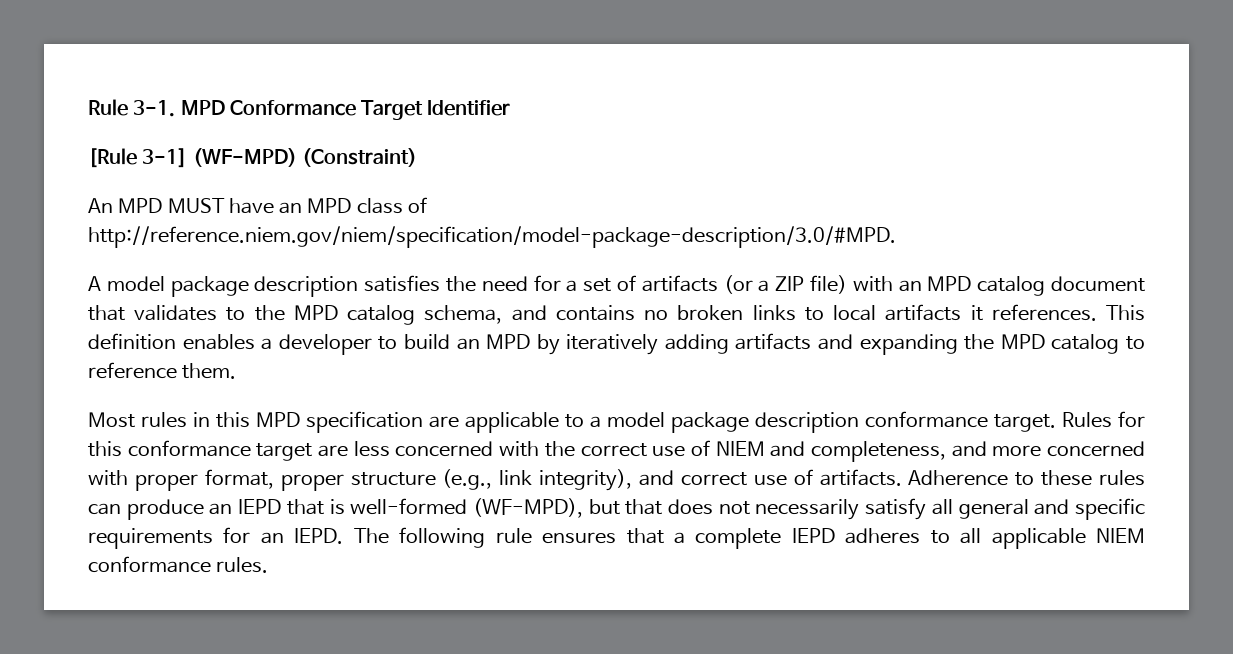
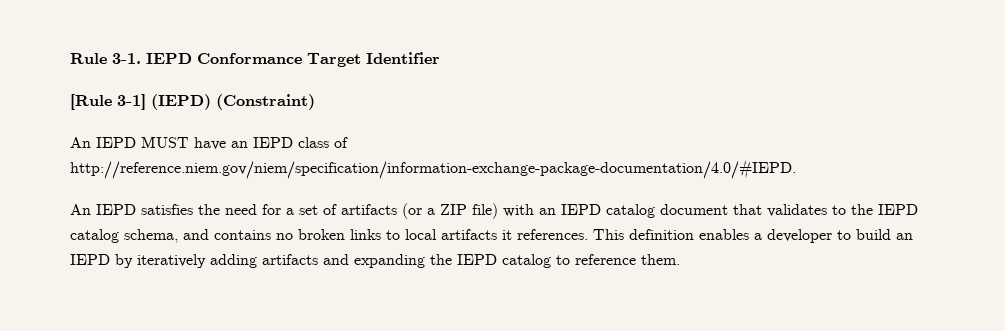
- MPD Conformance Target Identifier
+ IEPD Conformance Target Identifier
- [Rule 3-1] (WF-MPD) (Constraint)
+ [Rule 3-1] (IEPD) (Constraint)
- An MPD MUST have an MPD class of http://reference.niem.gov/niem/specification/model-package-description/3.0/#MPD.
- A model package description satisfies the need for a set of artifacts (or a ZIP file) with an MPD catalog document that validates to the MPD catalog schema, and contains no broken links to local artifacts it references.
+ An IEPD MUST have an IEPD class of http://reference.niem.gov/niem/specification/information-exchange-package-documentation/4.0/#IEPD.
+ An IEPD satisfies the need for a set of artifacts (or a ZIP file) with an IEPD catalog document that validates to the IEPD catalog schema, and contains no broken links to local artifacts it references.
- This definition enables a developer to build an MPD by iteratively adding artifacts and expanding the MPD catalog to reference them.
+ This definition enables a developer to build an IEPD by iteratively adding artifacts and expanding the IEPD catalog to reference them.
- Most rules in this MPD specification are applicable to a model package description conformance target. Rules for this conformance target are less concerned with the correct use of NIEM and completeness, and more concerned with proper format, proper structure (e.g., link integrity), and correct use of artifacts. Adherence to these rules can produce an IEPD that is well-formed (WF-MPD), but that does not necessarily satisfy all general and specific requirements for an IEPD. The following rule ensures that a complete IEPD adheres to all applicable NIEM conformance rules.

